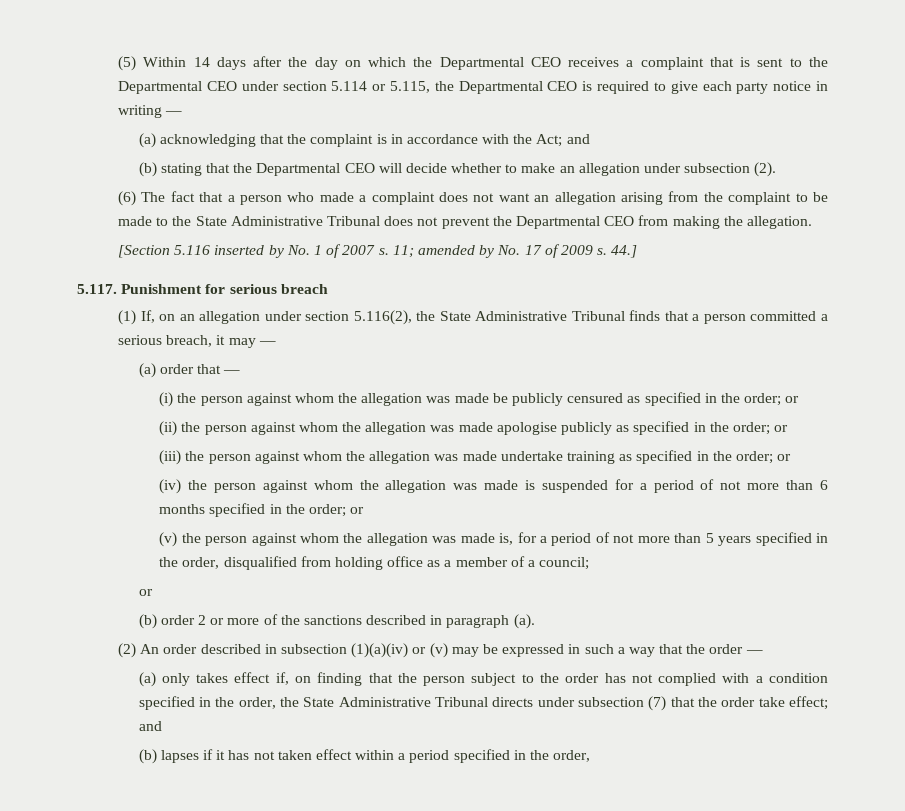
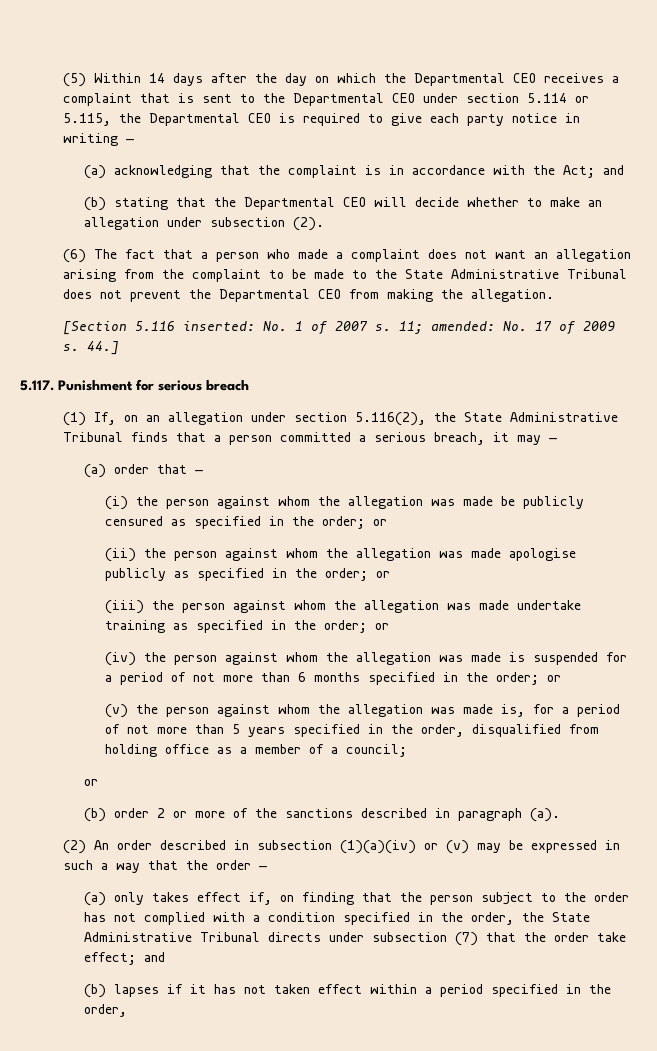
- [Section 5.116 inserted by No. 1 of 2007 s.
+ [Section 5.116 inserted: No. 1 of 2007 s.
- 11; amended by No. 17 of 2009 s.
+ 11; amended: No. 17 of 2009 s.

